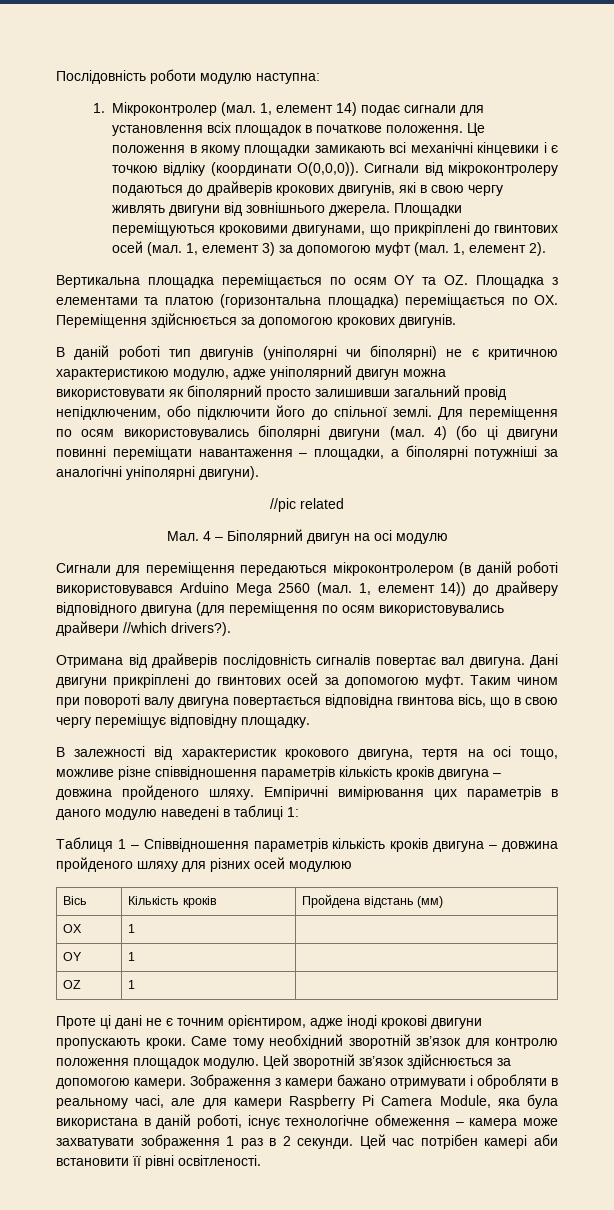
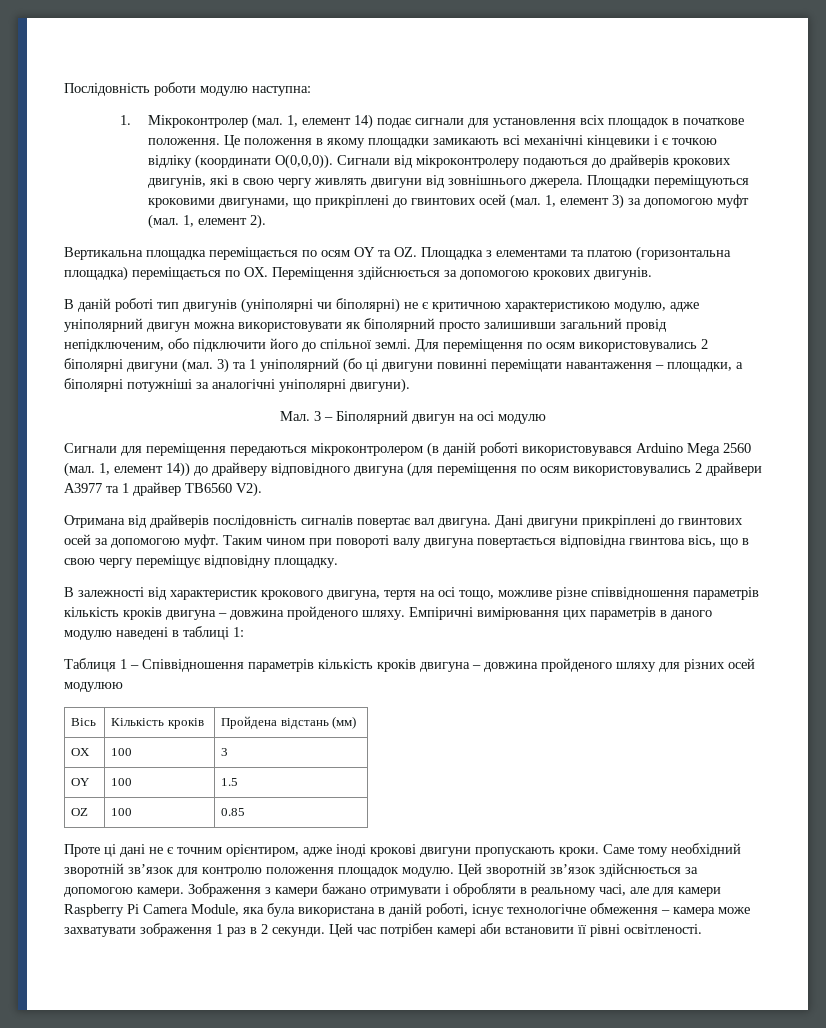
- Для переміщення по осям використовувались біполярні двигуни (мал.
+ Для переміщення по осям використовувались 2 біполярні двигуни (мал.
- 4) (бо ці двигуни повинні переміщати навантаження – площадки, а біполярні потужніші за аналогічні уніполярні двигуни).
+ 3) та 1 уніполярний (бо ці двигуни повинні переміщати навантаження – площадки, а біполярні потужніші за аналогічні уніполярні двигуни).
- //pic related
- Мал. 4 – Біполярний двигун на осі модулю
+ Мал. 3 – Біполярний двигун на осі модулю
- 1, елемент 14)) до драйверу відповідного двигуна (для переміщення по осям використовувались драйвери //which drivers?).
+ 1, елемент 14)) до драйверу відповідного двигуна (для переміщення по осям використовувались 2 драйвери A3977 та 1 драйвер TB6560 V2).
- OX | 1 |
+ OX | 100 | 3
- OY | 1 |
+ OY | 100 | 1.5
- OZ | 1 |
+ OZ | 100 | 0.85

